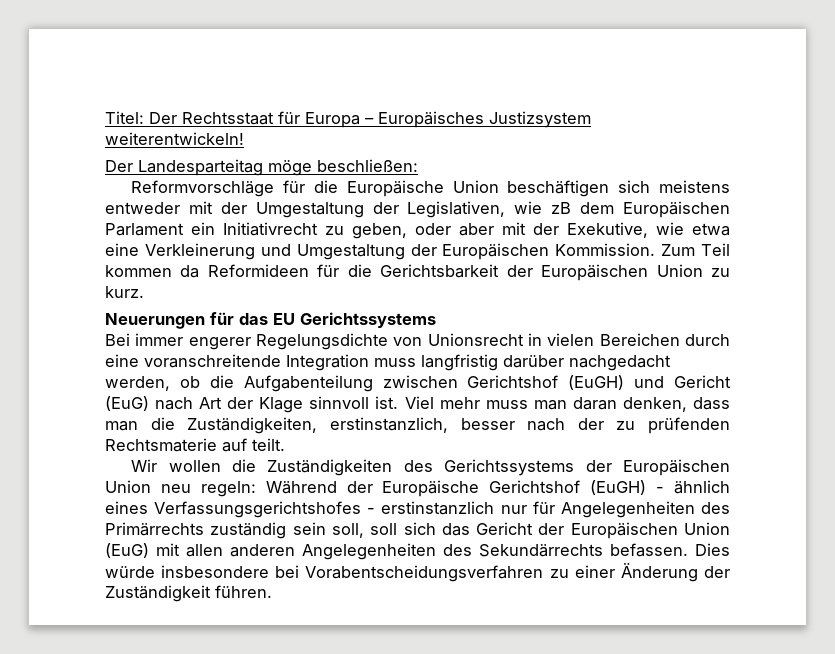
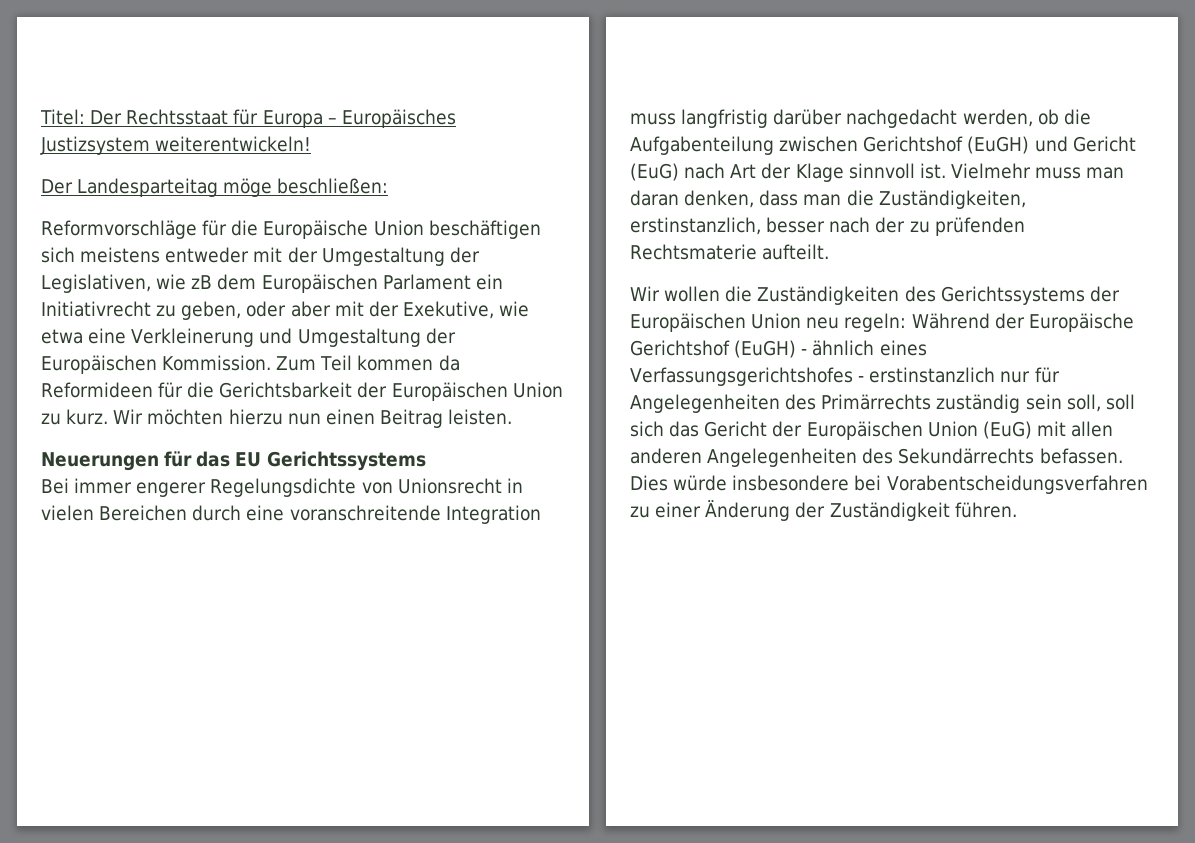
+ Wir möchten hierzu nun einen Beitrag leisten.
- Viel mehr muss man daran denken, dass man die Zuständigkeiten, erstinstanzlich, besser nach der zu prüfenden Rechtsmaterie auf teilt.
+ Vielmehr muss man daran denken, dass man die Zuständigkeiten, erstinstanzlich, besser nach der zu prüfenden Rechtsmaterie aufteilt.

